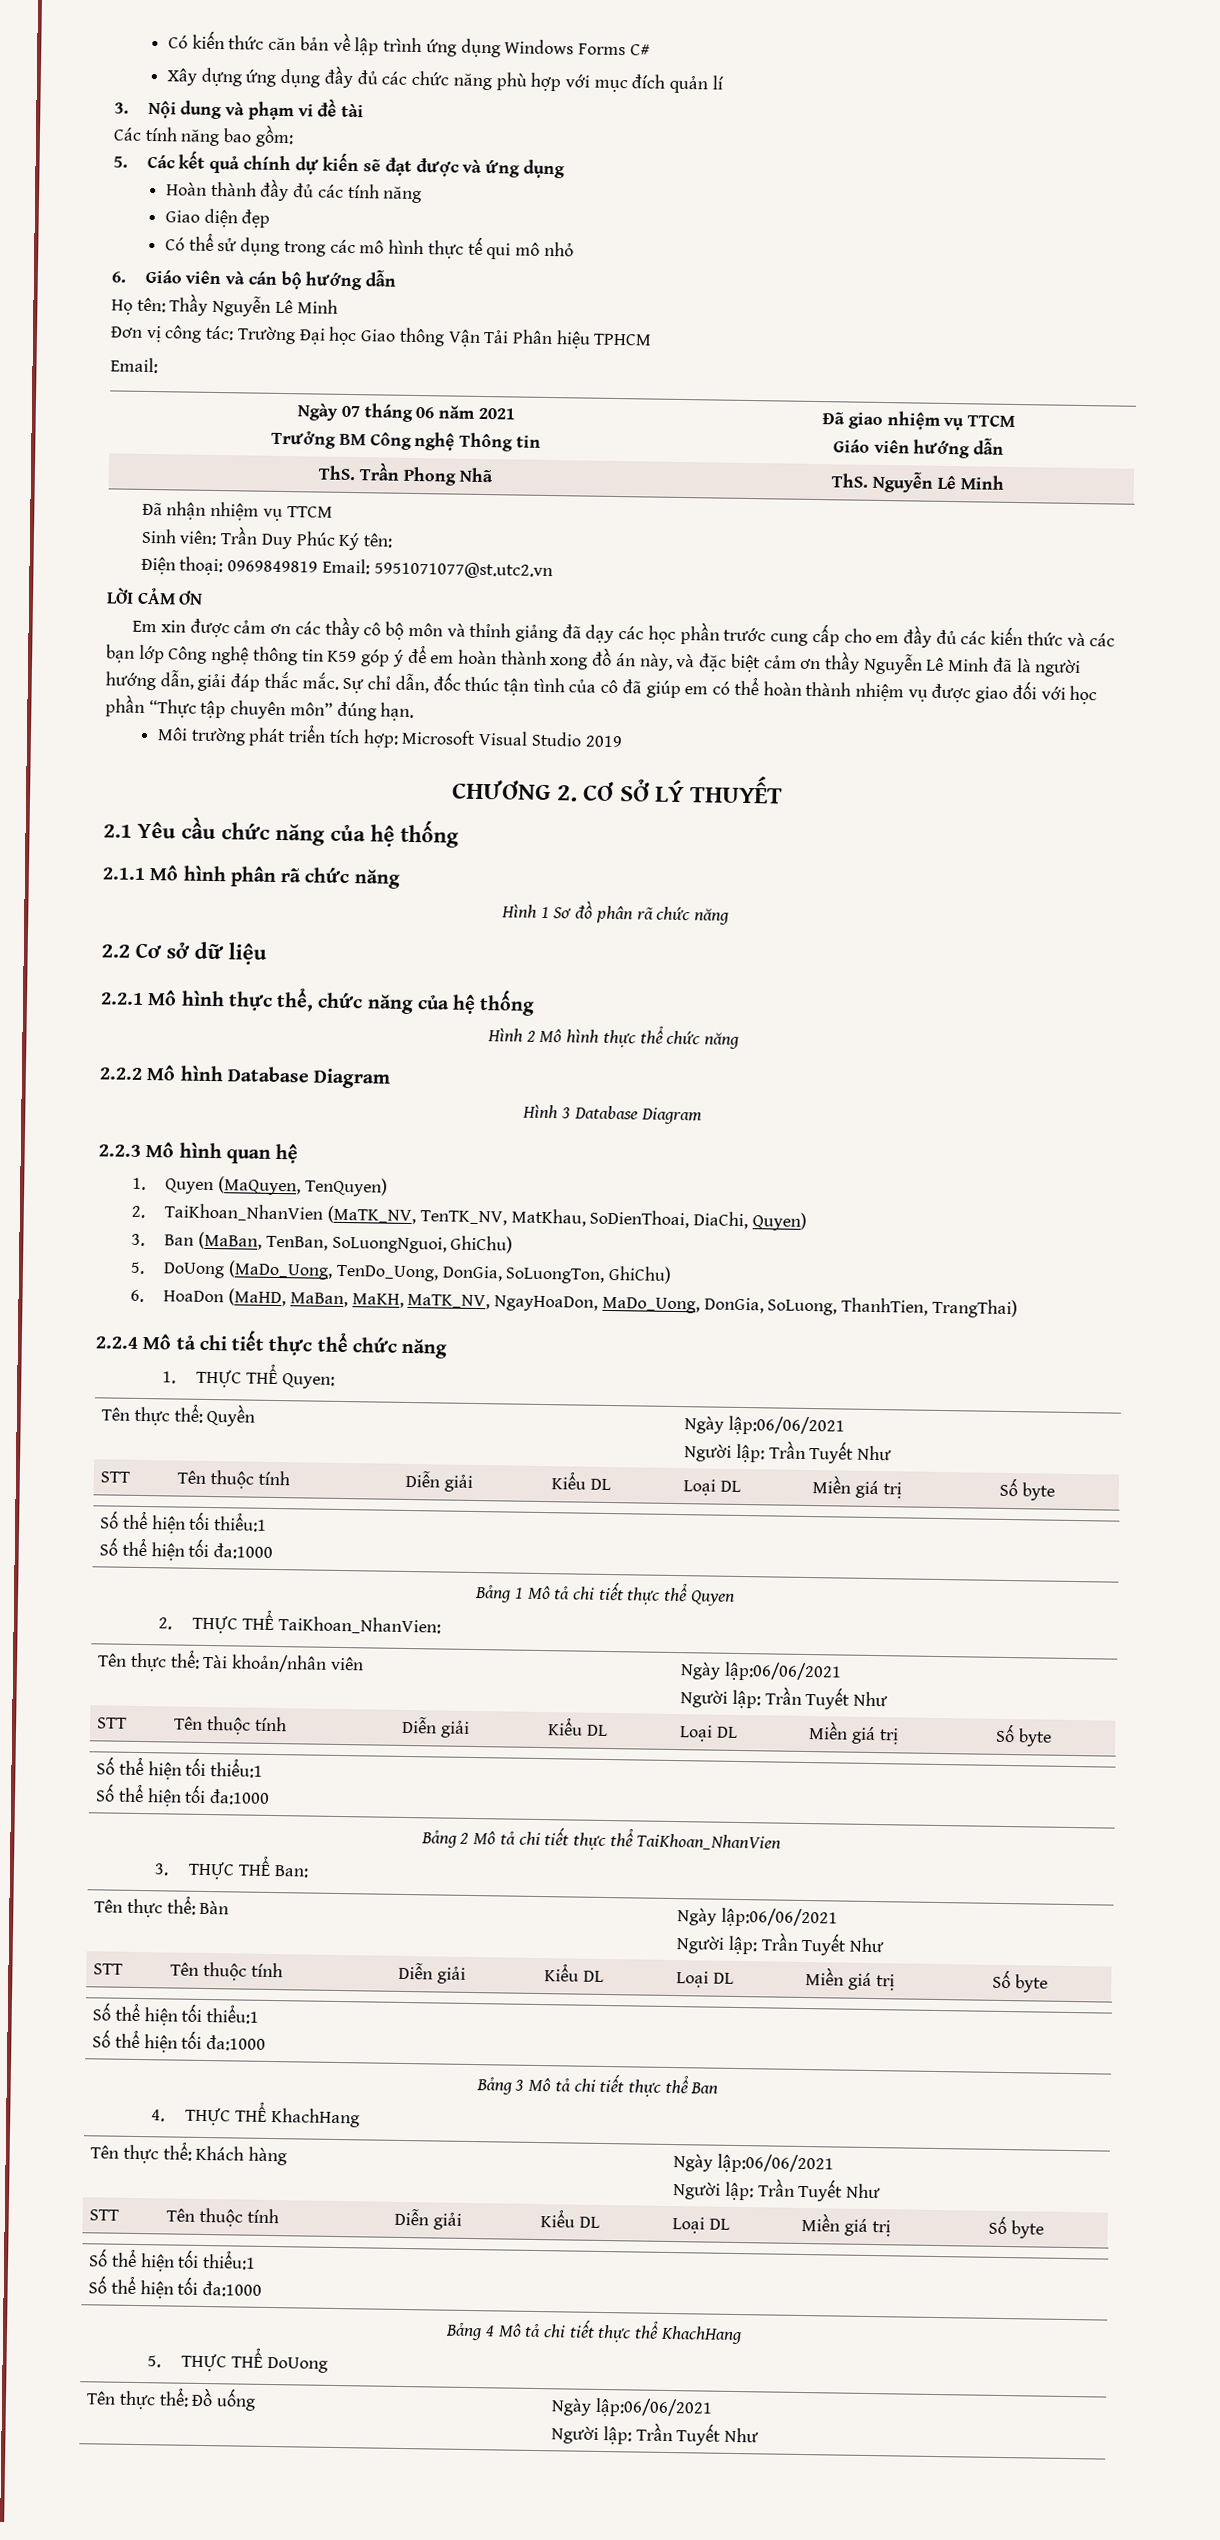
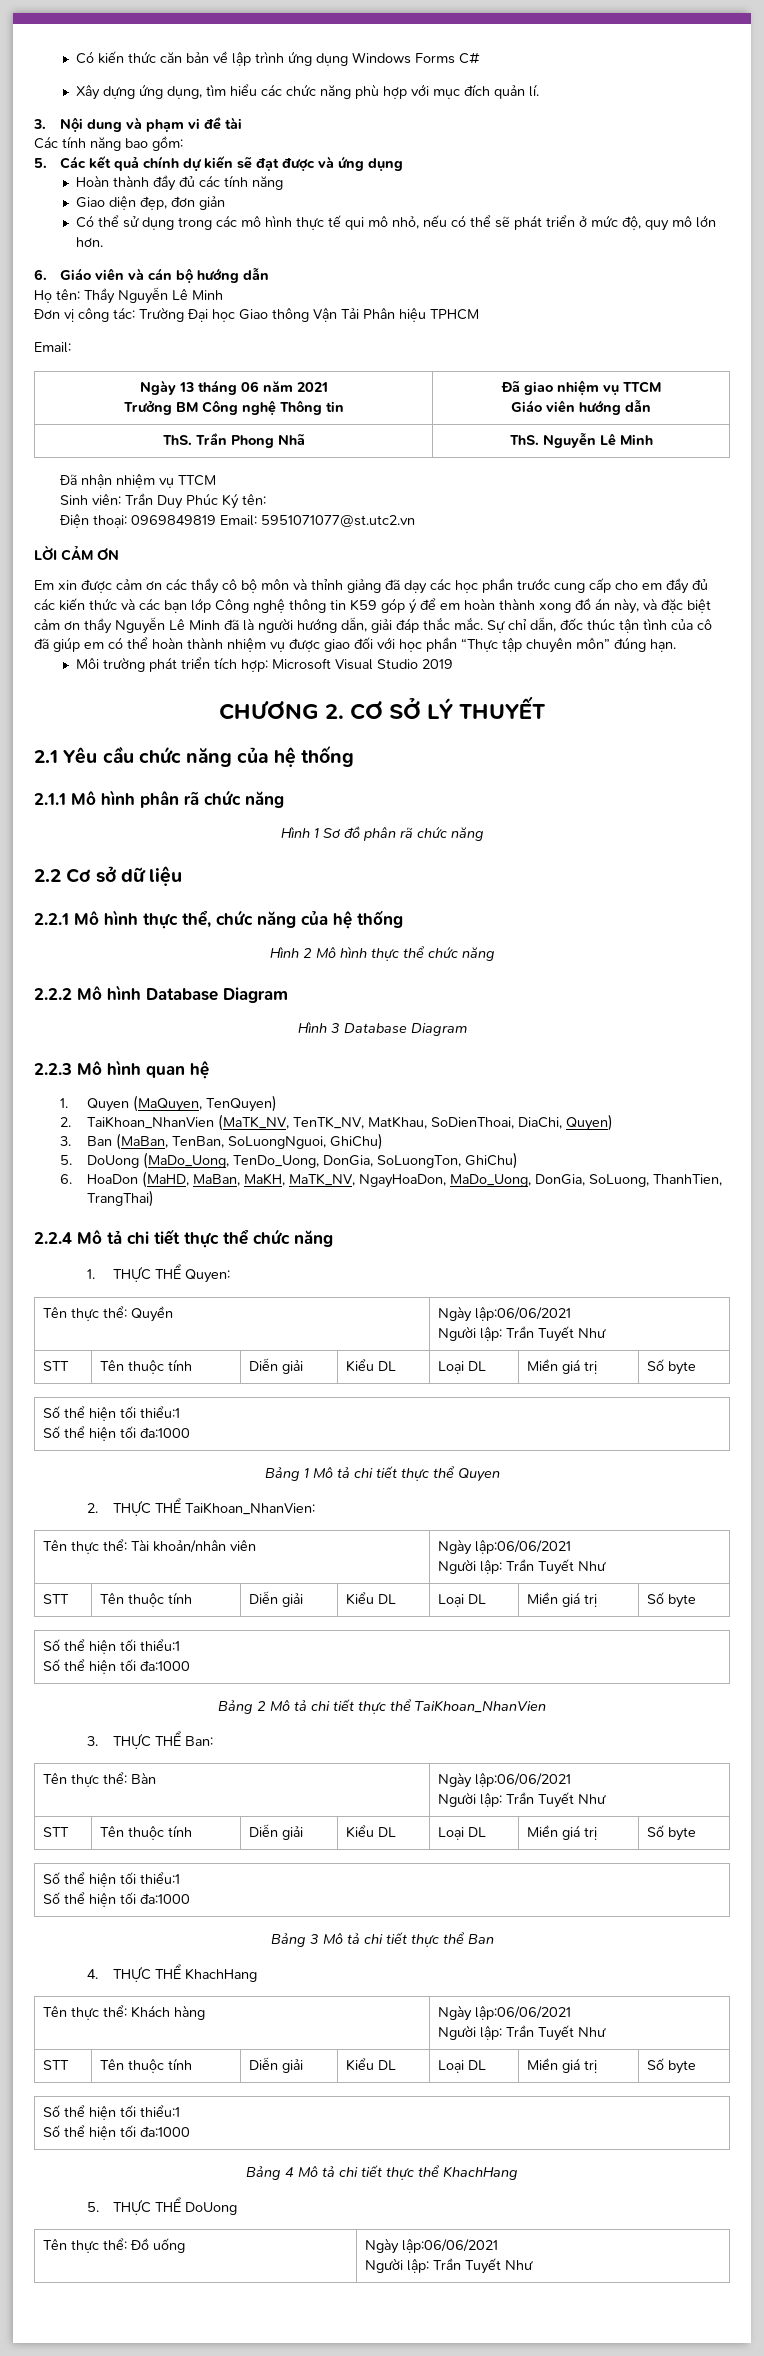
- Xây dựng ứng dụng đầy đủ các chức năng phù hợp với mục đích quản lí
+ Xây dựng ứng dụng, tìm hiểu các chức năng phù hợp với mục đích quản lí.
- Giao diện đẹp
+ Giao diện đẹp, đơn giản
- Có thể sử dụng trong các mô hình thực tế qui mô nhỏ
+ Có thể sử dụng trong các mô hình thực tế qui mô nhỏ, nếu có thể sẽ phát triển ở mức độ, quy mô lớn hơn.
- Ngày 07 tháng 06 năm 2021
+ Ngày 13 tháng 06 năm 2021

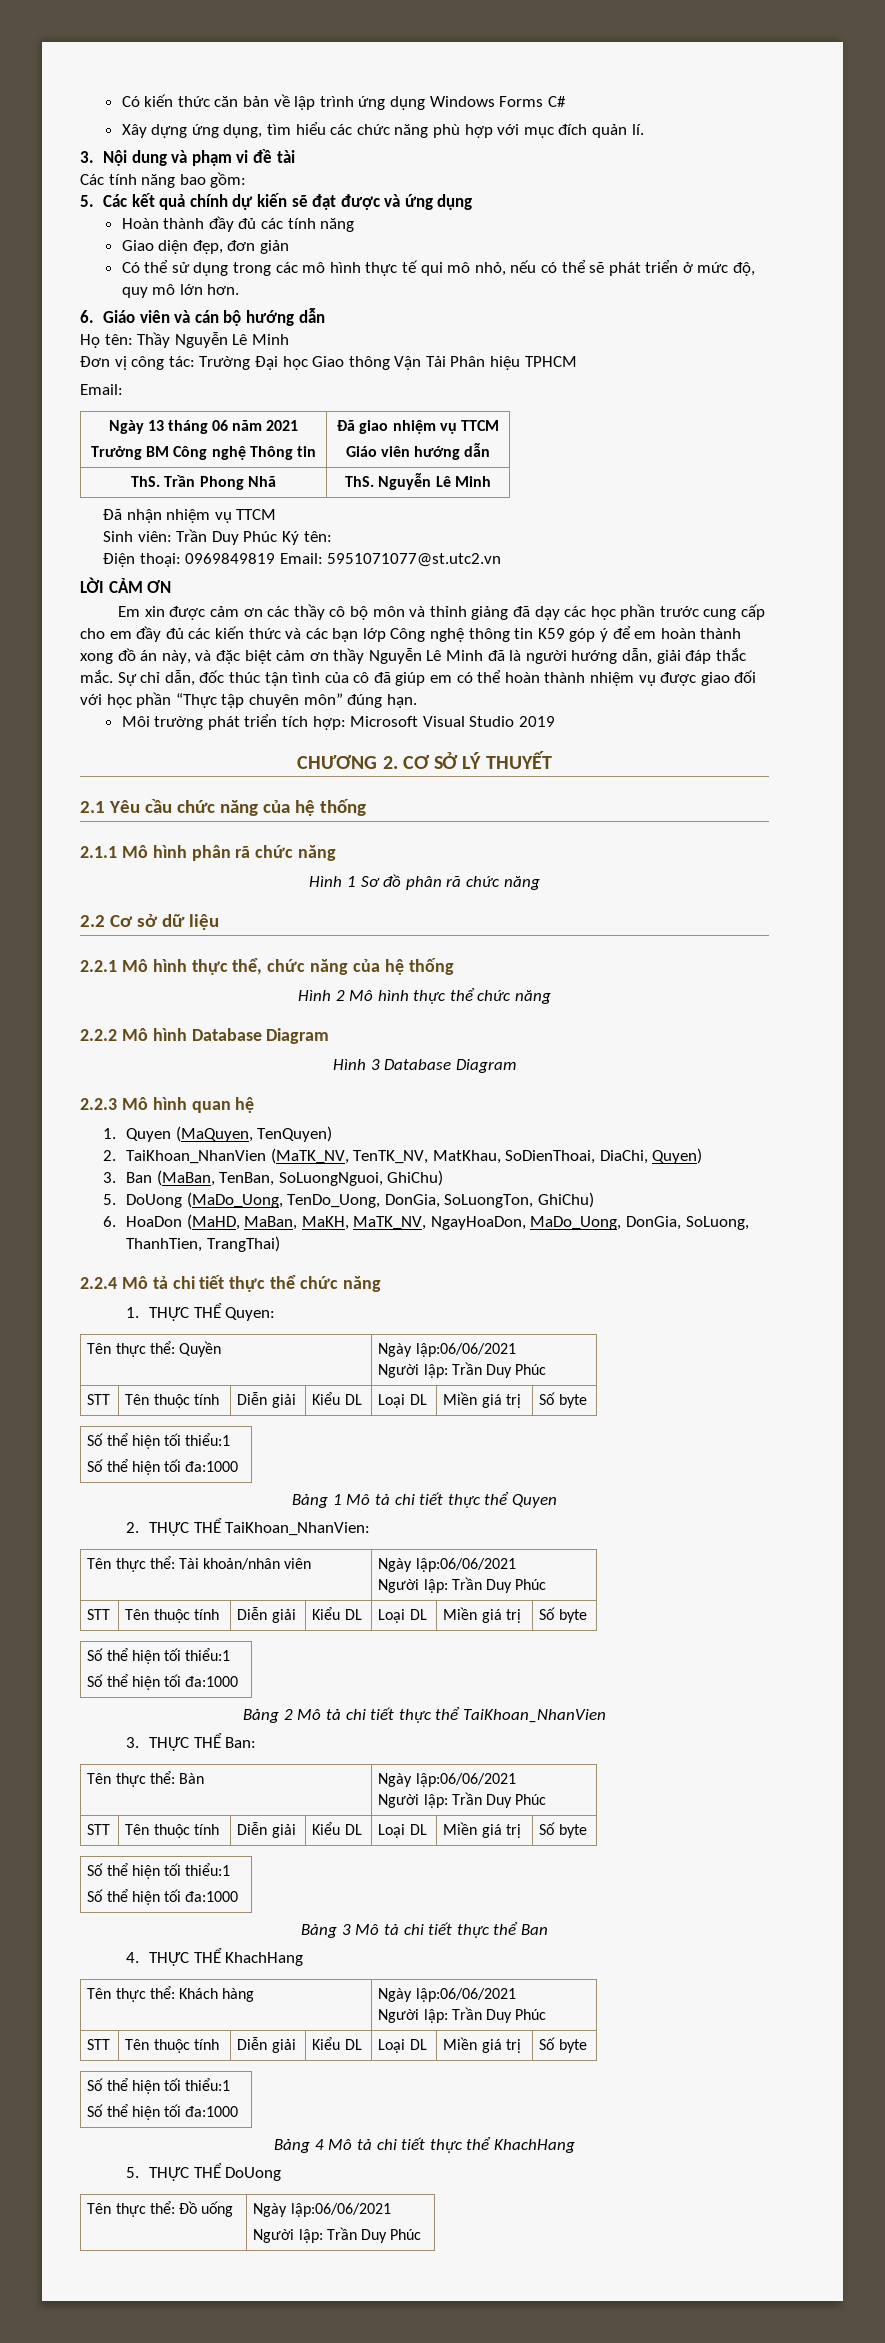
  Tên thực thể: Quyền | Ngày lập:06/06/2021
- Người lập: Trần Tuyết Như
+ Người lập: Trần Duy Phúc
  Tên thực thể: Tài khoản/nhân viên | Ngày lập:06/06/2021
- Người lập: Trần Tuyết Như
+ Người lập: Trần Duy Phúc
  Tên thực thể: Bàn | Ngày lập:06/06/2021
- Người lập: Trần Tuyết Như
+ Người lập: Trần Duy Phúc
  Tên thực thể: Khách hàng | Ngày lập:06/06/2021
- Người lập: Trần Tuyết Như
+ Người lập: Trần Duy Phúc
  Tên thực thể: Đồ uống | Ngày lập:06/06/2021
- Người lập: Trần Tuyết Như
+ Người lập: Trần Duy Phúc

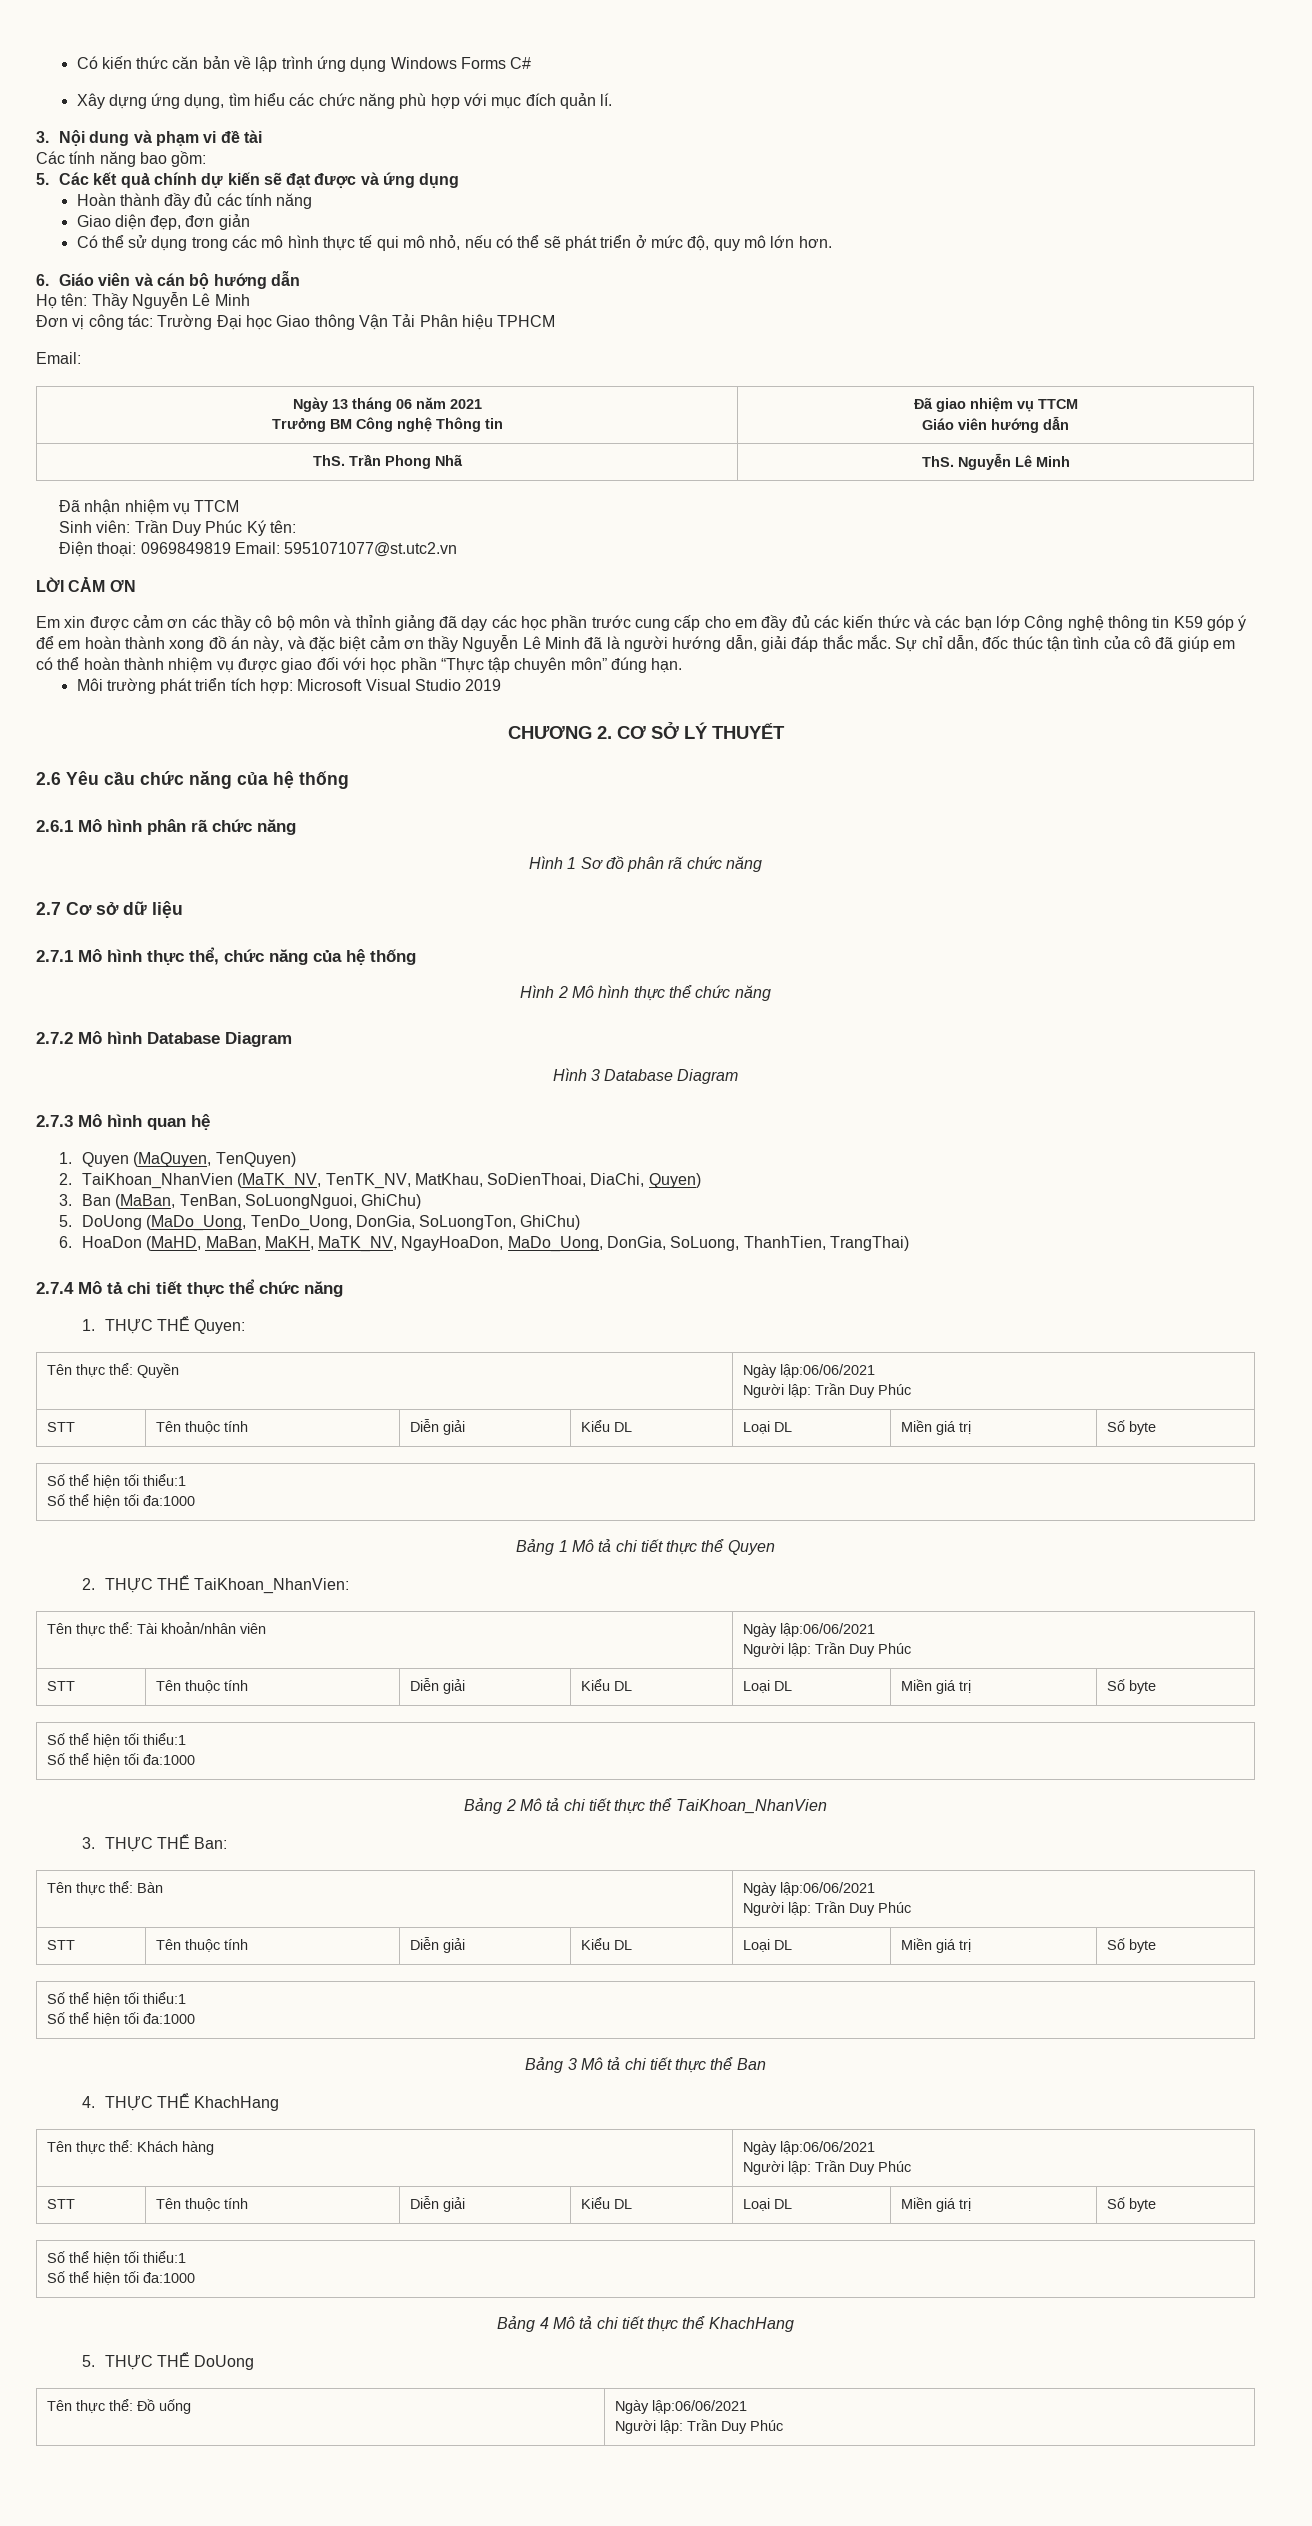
- 2.1 Yêu cầu chức năng của hệ thống
+ 2.6 Yêu cầu chức năng của hệ thống
- 2.1.1 Mô hình phân rã chức năng
+ 2.6.1 Mô hình phân rã chức năng
- 2.2 Cơ sở dữ liệu
+ 2.7 Cơ sở dữ liệu
- 2.2.1 Mô hình thực thể, chức năng của hệ thống
+ 2.7.1 Mô hình thực thể, chức năng của hệ thống
- 2.2.2 Mô hình Database Diagram
+ 2.7.2 Mô hình Database Diagram
- 2.2.3 Mô hình quan hệ
+ 2.7.3 Mô hình quan hệ
- 2.2.4 Mô tả chi tiết thực thể chức năng
+ 2.7.4 Mô tả chi tiết thực thể chức năng

